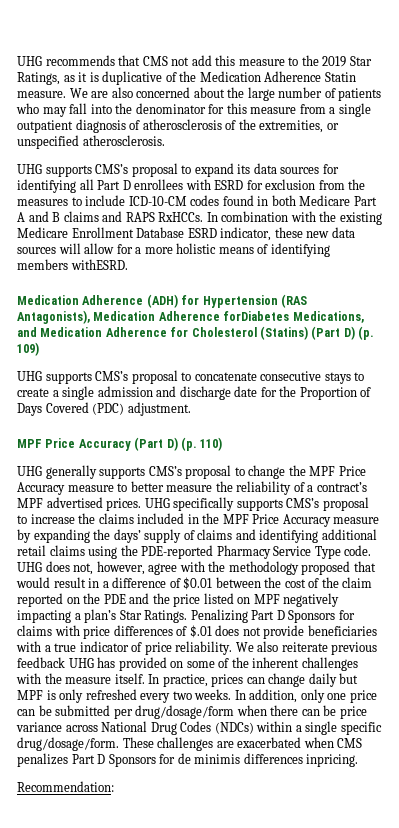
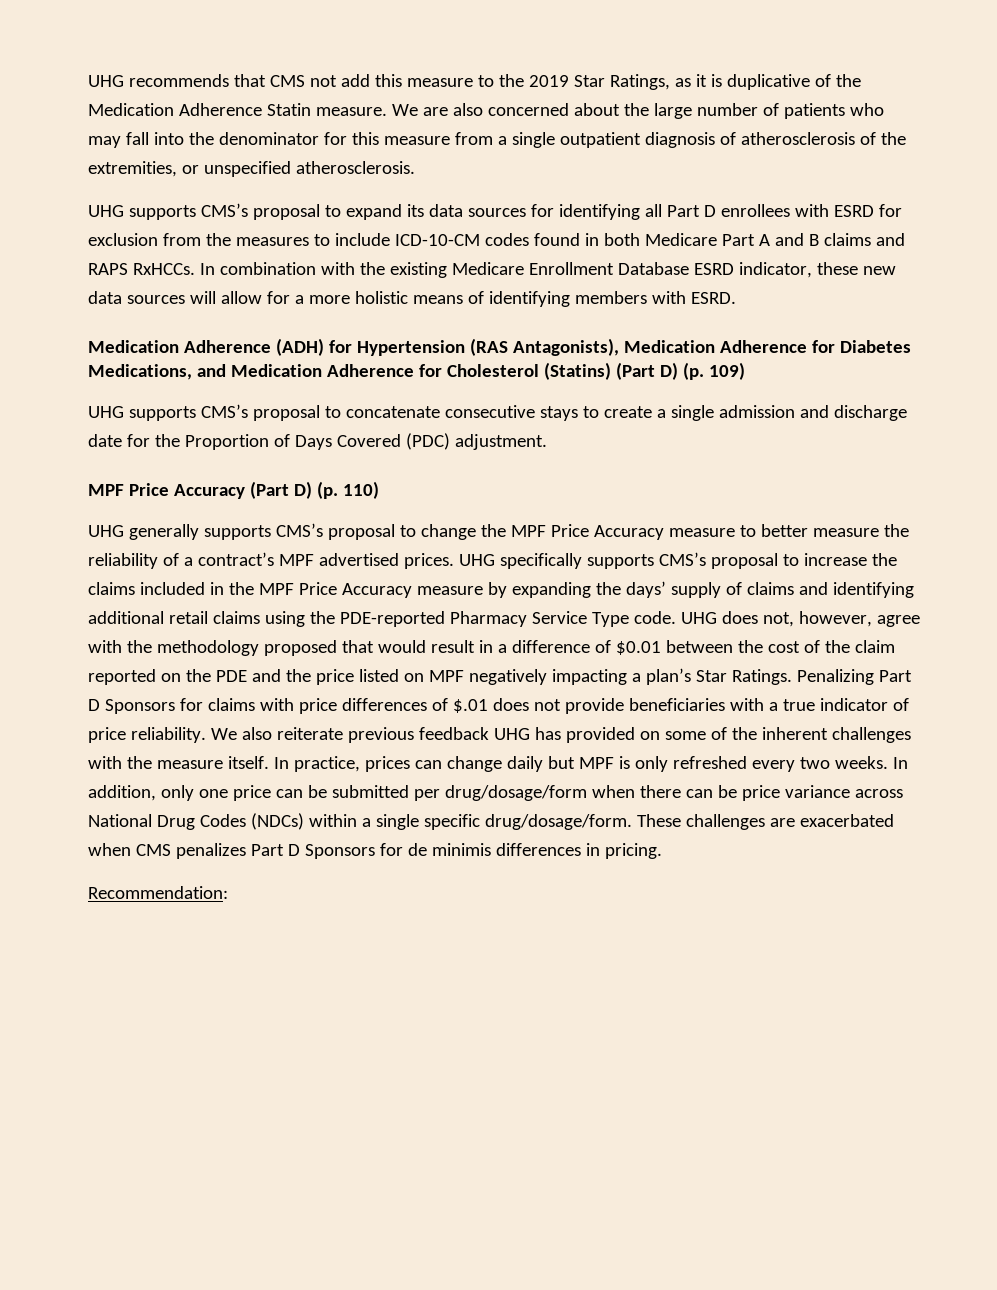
- In combination with the existing Medicare Enrollment Database ESRD indicator, these new data sources will allow for a more holistic means of identifying members withESRD.
+ In combination with the existing Medicare Enrollment Database ESRD indicator, these new data sources will allow for a more holistic means of identifying members with ESRD.
- Medication Adherence (ADH) for Hypertension (RAS Antagonists), Medication Adherence forDiabetes Medications, and Medication Adherence for Cholesterol (Statins) (Part D) (p. 109)
+ Medication Adherence (ADH) for Hypertension (RAS Antagonists), Medication Adherence for Diabetes Medications, and Medication Adherence for Cholesterol (Statins) (Part D) (p. 109)
- These challenges are exacerbated when CMS penalizes Part D Sponsors for de minimis differences inpricing.
+ These challenges are exacerbated when CMS penalizes Part D Sponsors for de minimis differences in pricing.

